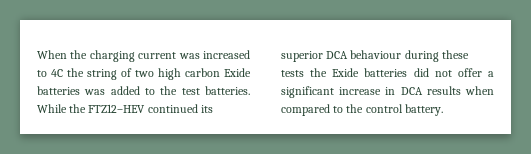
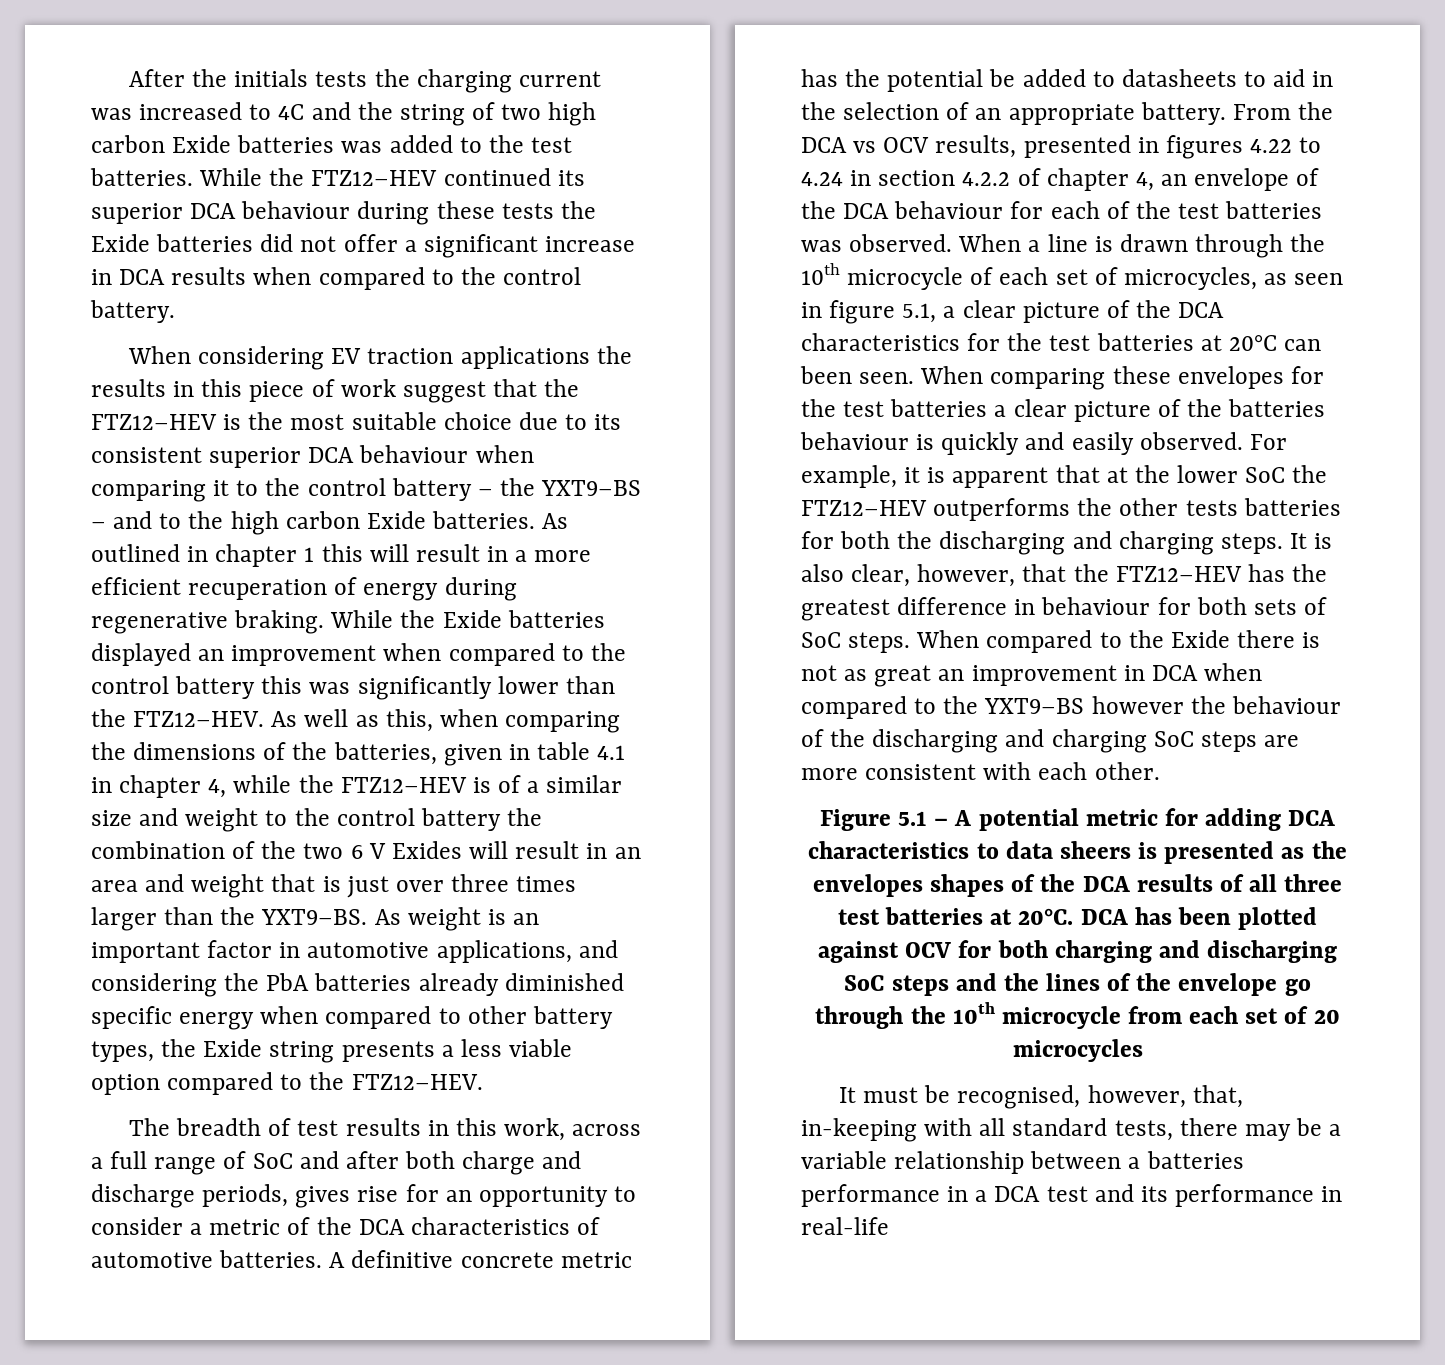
- When the charging current was increased to 4C the string of two high carbon Exide batteries was added to the test batteries.
+ After the initials tests the charging current was increased to 4C and the string of two high carbon Exide batteries was added to the test batteries.
+ When considering EV traction applications the results in this piece of work suggest that the FTZ12–HEV is the most suitable choice due to its consistent superior DCA behaviour when comparing it to the control battery – the YXT9–BS – and to the high carbon Exide batteries. As outlined in chapter 1 this will result in a more efficient recuperation of energy during regenerative braking. While the Exide batteries displayed an improvement when compared to the control battery this was significantly lower than the FTZ12–HEV. As well as this, when comparing the dimensions of the batteries, given in table 4.1 in chapter 4, while the FTZ12–HEV is of a similar size and weight to the control battery the combination of the two 6 V Exides will result in an area and weight that is just over three times larger than the YXT9–BS. As weight is an important factor in automotive applications, and considering the PbA batteries already diminished specific energy when compared to other battery types, the Exide string presents a less viable option compared to the FTZ12–HEV.
+ The breadth of test results in this work, across a full range of SoC and after both charge and discharge periods, gives rise for an opportunity to consider a metric of the DCA characteristics of automotive batteries. A definitive concrete metric has the potential be added to datasheets to aid in the selection of an appropriate battery. From the DCA vs OCV results, presented in figures 4.22 to 4.24 in section 4.2.2 of chapter 4, an envelope of the DCA behaviour for each of the test batteries was observed. When a line is drawn through the 10th microcycle of each set of microcycles, as seen in figure 5.1, a clear picture of the DCA characteristics for the test batteries at 20°C can been seen. When comparing these envelopes for the test batteries a clear picture of the batteries behaviour is quickly and easily observed. For example, it is apparent that at the lower SoC the FTZ12–HEV outperforms the other tests batteries for both the discharging and charging steps. It is also clear, however, that the FTZ12–HEV has the greatest difference in behaviour for both sets of SoC steps. When compared to the Exide there is not as great an improvement in DCA when compared to the YXT9–BS however the behaviour of the discharging and charging SoC steps are more consistent with each other.
+ Figure 5.1 – A potential metric for adding DCA characteristics to data sheers is presented as the envelopes shapes of the DCA results of all three test batteries at 20°C. DCA has been plotted against OCV for both charging and discharging SoC steps and the lines of the envelope go through the 10th microcycle from each set of 20 microcycles
+ It must be recognised, however, that, in-keeping with all standard tests, there may be a variable relationship between a batteries performance in a DCA test and its performance in real-life

